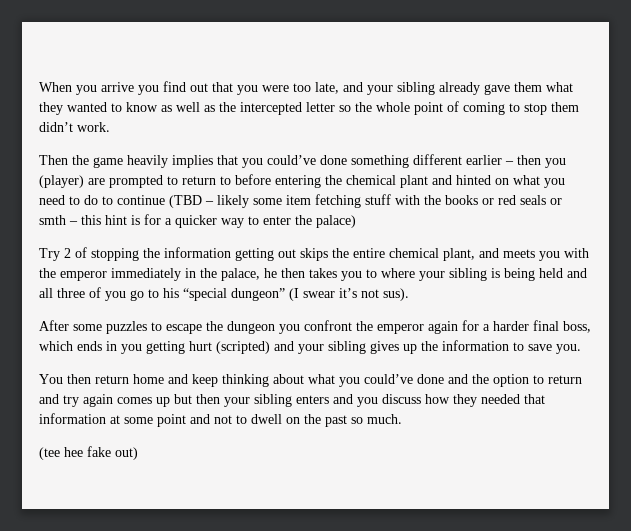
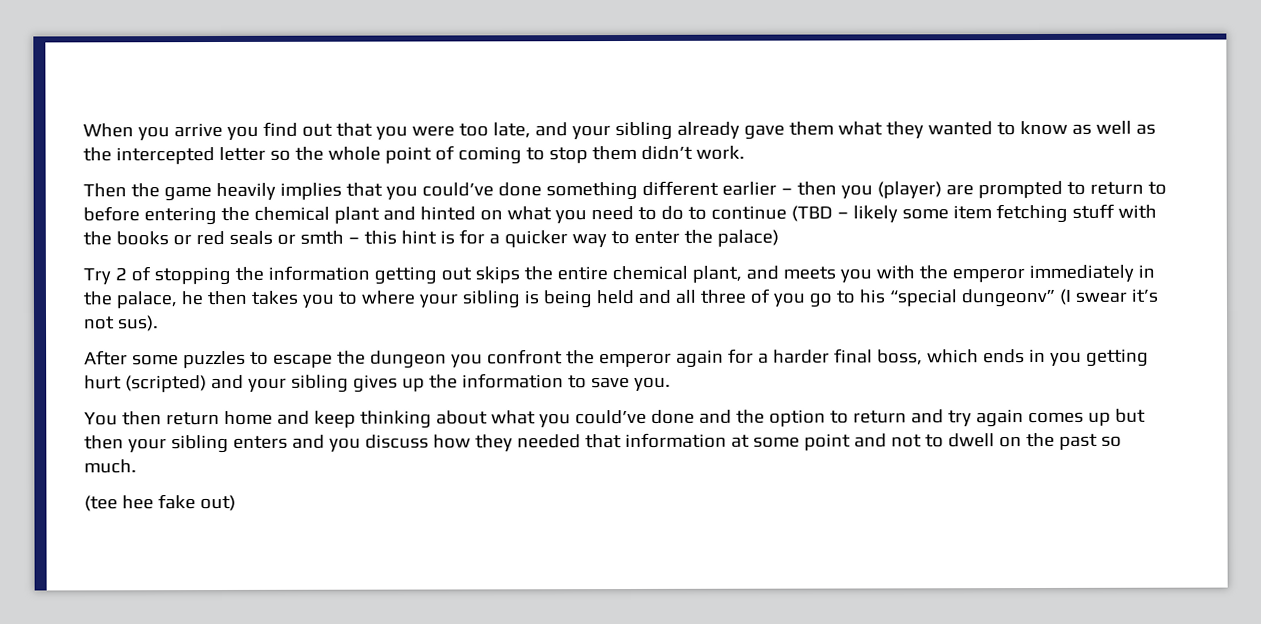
- Try 2 of stopping the information getting out skips the entire chemical plant, and meets you with the emperor immediately in the palace, he then takes you to where your sibling is being held and all three of you go to his “special dungeon” (I swear it’s not sus).
+ Try 2 of stopping the information getting out skips the entire chemical plant, and meets you with the emperor immediately in the palace, he then takes you to where your sibling is being held and all three of you go to his “special dungeonv” (I swear it’s not sus).

